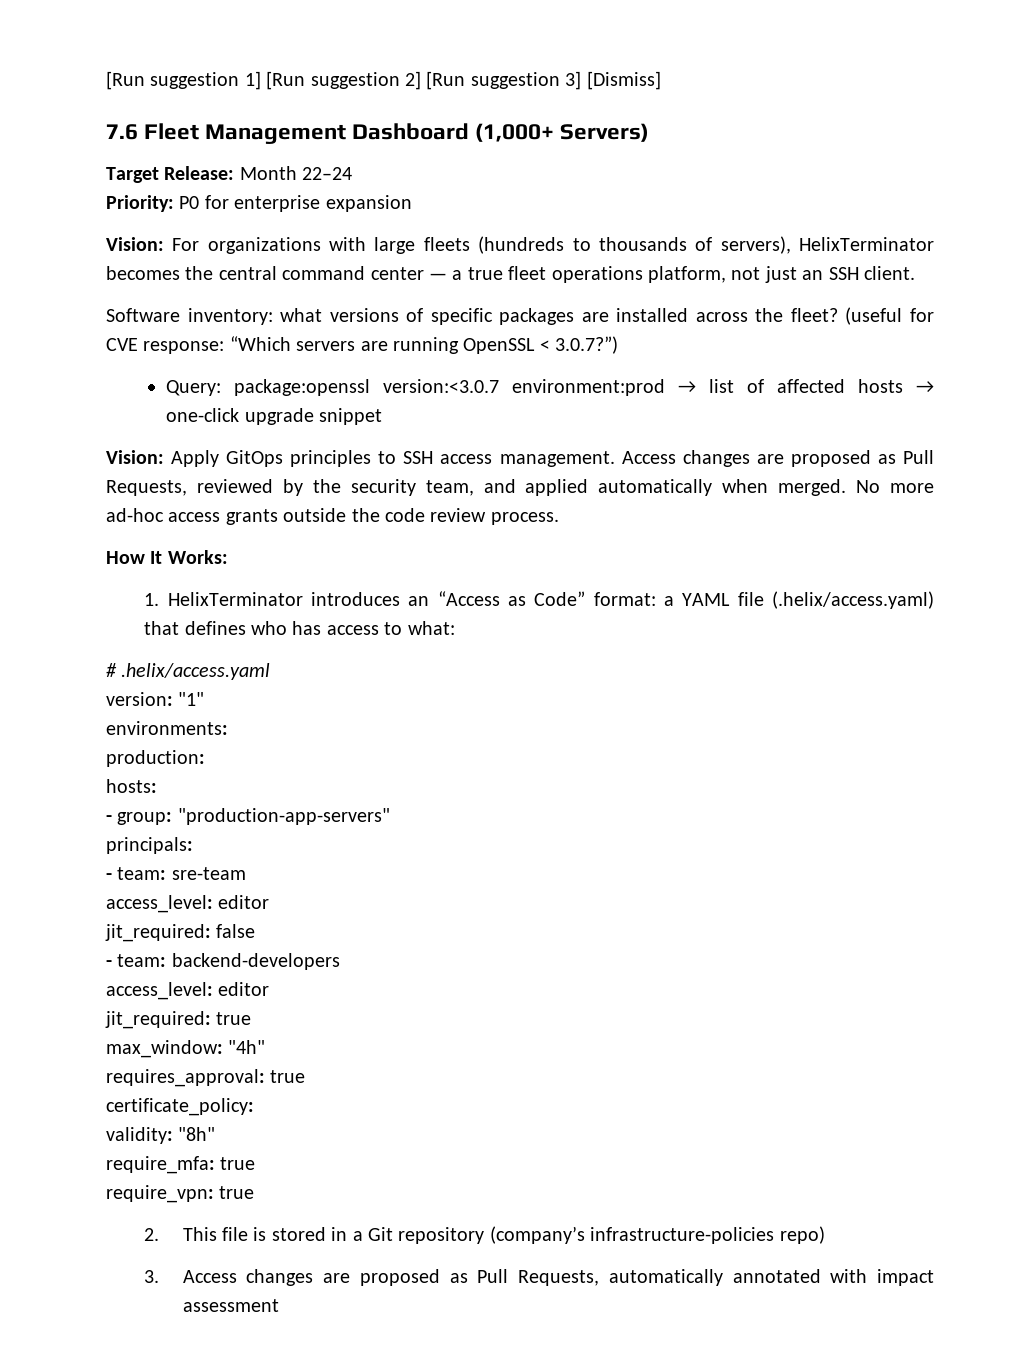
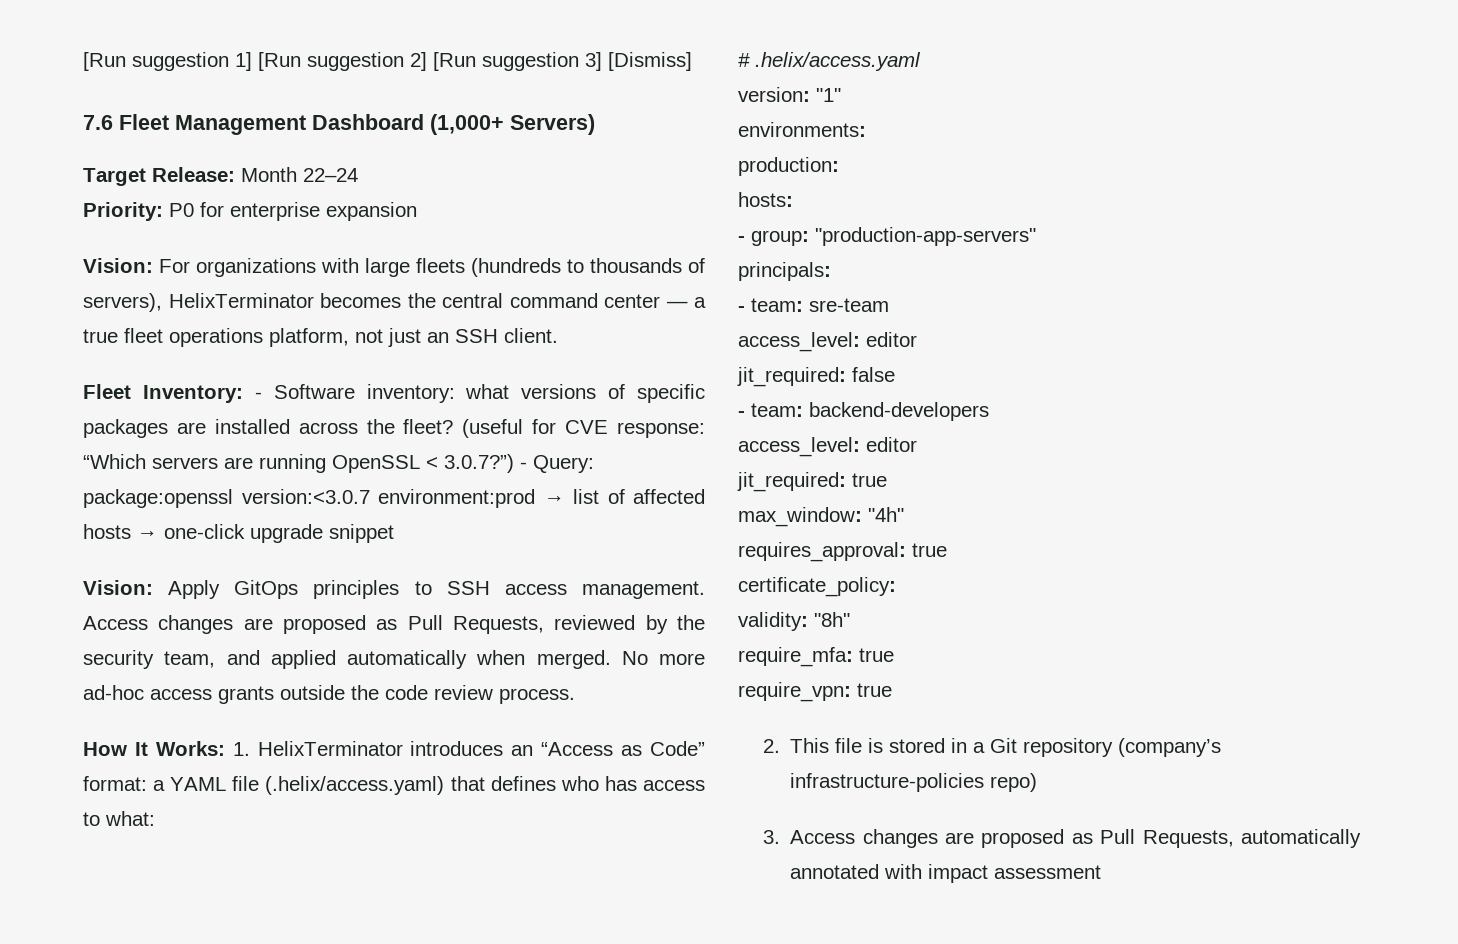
- Software inventory: what versions of specific packages are installed across the fleet?
+ Fleet Inventory: - Software inventory: what versions of specific packages are installed across the fleet?
- (useful for CVE response: “Which servers are running OpenSSL < 3.0.7?”)
- Query: package:openssl version:<3.0.7 environment:prod → list of affected hosts → one-click upgrade snippet
+ (useful for CVE response: “Which servers are running OpenSSL < 3.0.7?”) - Query: package:openssl version:<3.0.7 environment:prod → list of affected hosts → one-click upgrade snippet
- How It Works:
- 1. HelixTerminator introduces an “Access as Code” format: a YAML file (.helix/access.yaml) that defines who has access to what:
+ How It Works: 1. HelixTerminator introduces an “Access as Code” format: a YAML file (.helix/access.yaml) that defines who has access to what:

